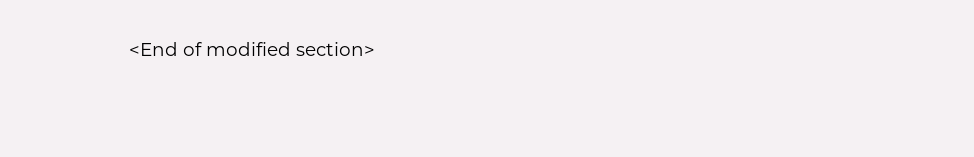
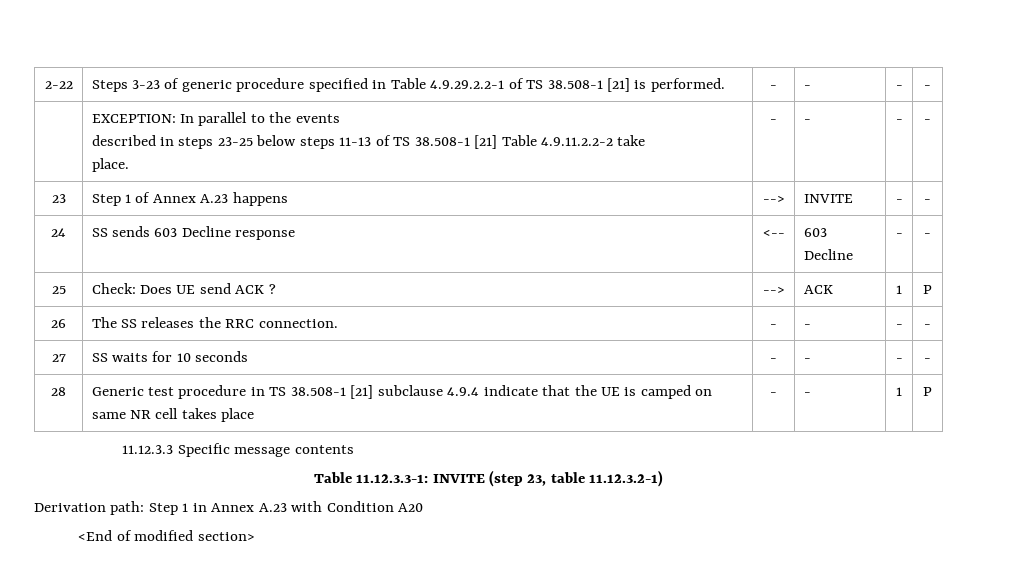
+ 2-22 | Steps 3-23 of generic procedure specified in Table 4.9.29.2.2-1 of TS 38.508-1 [21] is performed. | - | - | - | -
+ | EXCEPTION: In parallel to the events
+ described in steps 23-25 below steps 11-13 of TS 38.508-1 [21] Table 4.9.11.2.2-2 take
+ place. | - | - | - | -
+ 23 | Step 1 of Annex A.23 happens | --> | INVITE | - | -
+ 24 | SS sends 603 Decline response | <-- | 603 Decline | - | -
+ 25 | Check: Does UE send ACK ? | --> | ACK | 1 | P
+ 26 | The SS releases the RRC connection. | - | - | - | -
+ 27 | SS waits for 10 seconds | - | - | - | -
+ 28 | Generic test procedure in TS 38.508-1 [21] subclause 4.9.4 indicate that the UE is camped on same NR cell takes place | - | - | 1 | P
+ 11.12.3.3 Specific message contents
+ Table 11.12.3.3-1: INVITE (step 23, table 11.12.3.2-1)
+ Derivation path: Step 1 in Annex A.23 with Condition A20

